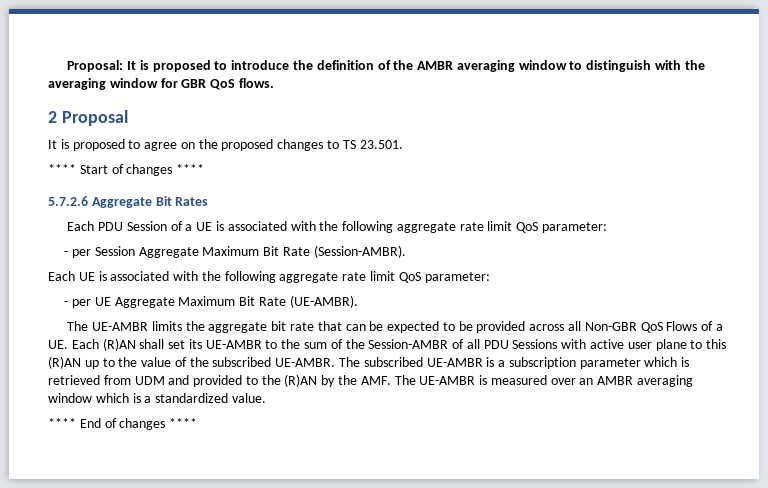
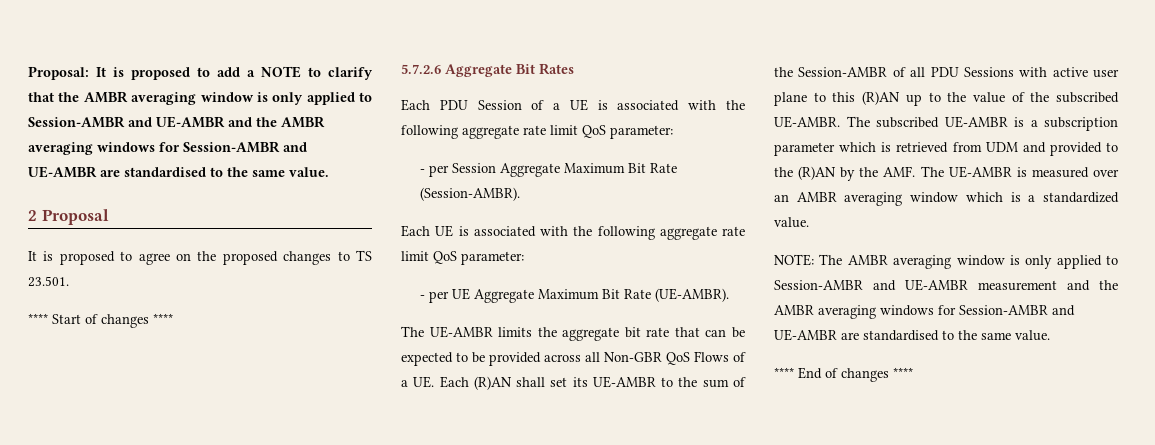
- Proposal: It is proposed to introduce the definition of the AMBR averaging window to distinguish with the averaging window for GBR QoS flows.
+ Proposal: It is proposed to add a NOTE to clarify that the AMBR averaging window is only applied to Session-AMBR and UE-AMBR and the AMBR averaging windows for Session-AMBR and UE-AMBR are standardised to the same value.
+ NOTE: The AMBR averaging window is only applied to Session-AMBR and UE-AMBR measurement and the AMBR averaging windows for Session-AMBR and UE-AMBR are standardised to the same value.

